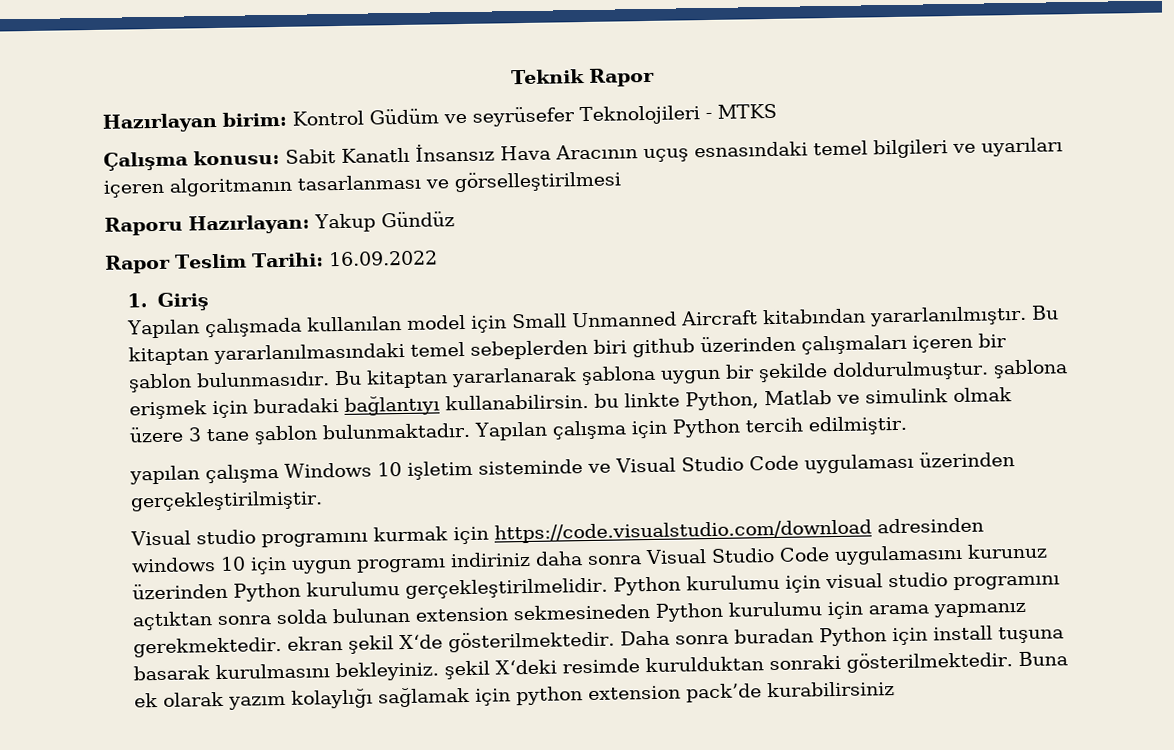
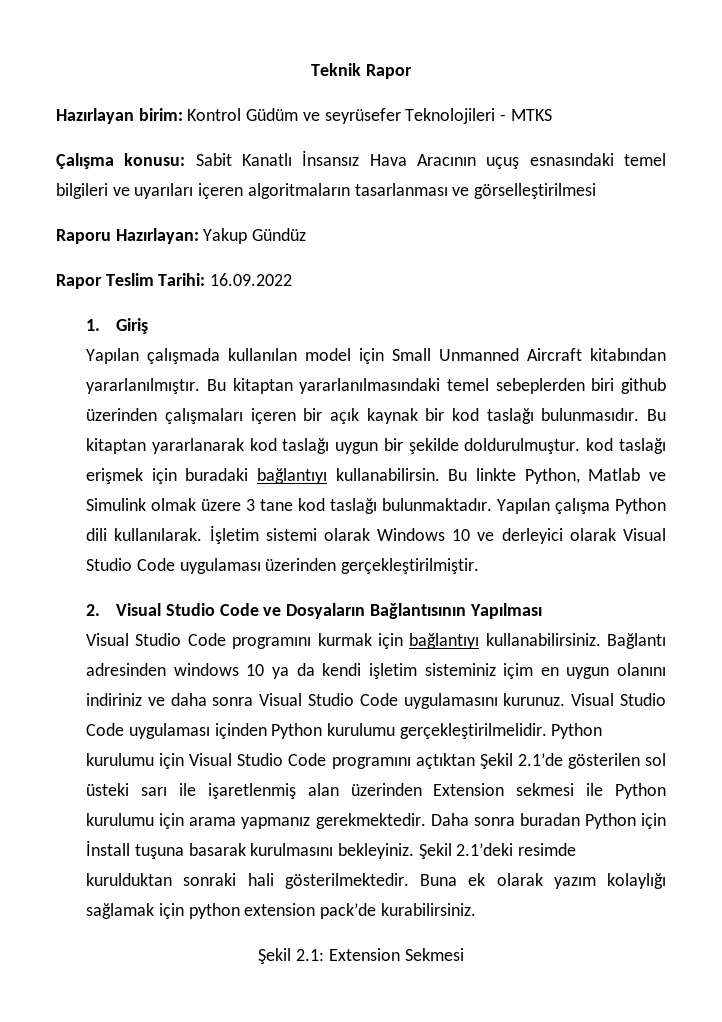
- Çalışma konusu: Sabit Kanatlı İnsansız Hava Aracının uçuş esnasındaki temel bilgileri ve uyarıları içeren algoritmanın tasarlanması ve görselleştirilmesi
+ Çalışma konusu: Sabit Kanatlı İnsansız Hava Aracının uçuş esnasındaki temel bilgileri ve uyarıları içeren algoritmaların tasarlanması ve görselleştirilmesi
- Bu kitaptan yararlanılmasındaki temel sebeplerden biri github üzerinden çalışmaları içeren bir şablon bulunmasıdır.
+ Bu kitaptan yararlanılmasındaki temel sebeplerden biri github üzerinden çalışmaları içeren bir açık kaynak bir kod taslağı bulunmasıdır.
- Bu kitaptan yararlanarak şablona uygun bir şekilde doldurulmuştur. şablona erişmek için buradaki bağlantıyı kullanabilirsin. bu linkte Python, Matlab ve simulink olmak üzere 3 tane şablon bulunmaktadır.
+ Bu kitaptan yararlanarak kod taslağı uygun bir şekilde doldurulmuştur. kod taslağı erişmek için buradaki bağlantıyı kullanabilirsin. Bu linkte Python, Matlab ve Simulink olmak üzere 3 tane kod taslağı bulunmaktadır.
- Yapılan çalışma için Python tercih edilmiştir.
- yapılan çalışma Windows 10 işletim sisteminde ve Visual Studio Code uygulaması üzerinden gerçekleştirilmiştir.
+ Yapılan çalışma Python dili kullanılarak. İşletim sistemi olarak Windows 10 ve derleyici olarak Visual Studio Code uygulaması üzerinden gerçekleştirilmiştir.
- Visual studio programını kurmak için https://code.visualstudio.com/download adresinden windows 10 için uygun programı indiriniz daha sonra Visual Studio Code uygulamasını kurunuz üzerinden Python kurulumu gerçekleştirilmelidir.
+ 2. Visual Studio Code ve Dosyaların Bağlantısının Yapılması
+ Visual Studio Code programını kurmak için bağlantıyı kullanabilirsiniz. Bağlantı adresinden windows 10 ya da kendi işletim sisteminiz içim en uygun olanını indiriniz ve daha sonra Visual Studio Code uygulamasını kurunuz. Visual Studio Code uygulaması içinden Python kurulumu gerçekleştirilmelidir.
- Python kurulumu için visual studio programını açtıktan sonra solda bulunan extension sekmesineden Python kurulumu için arama yapmanız gerekmektedir. ekran şekil X‘de gösterilmektedir.
+ Python kurulumu için Visual Studio Code programını açtıktan Şekil 2.1’de gösterilen sol üsteki sarı ile işaretlenmiş alan üzerinden Extension sekmesi ile Python kurulumu için arama yapmanız gerekmektedir.
- Daha sonra buradan Python için install tuşuna basarak kurulmasını bekleyiniz. şekil X‘deki resimde kurulduktan sonraki gösterilmektedir.
+ Daha sonra buradan Python için İnstall tuşuna basarak kurulmasını bekleyiniz. Şekil 2.1’deki resimde kurulduktan sonraki hali gösterilmektedir.
- Buna ek olarak yazım kolaylığı sağlamak için python extension pack’de kurabilirsiniz
+ Buna ek olarak yazım kolaylığı sağlamak için python extension pack’de kurabilirsiniz.
+ Şekil 2.1: Extension Sekmesi

